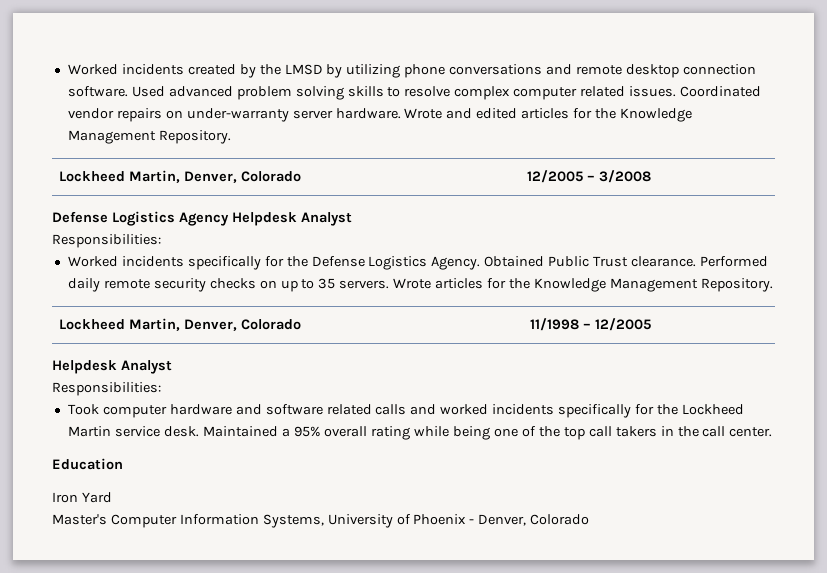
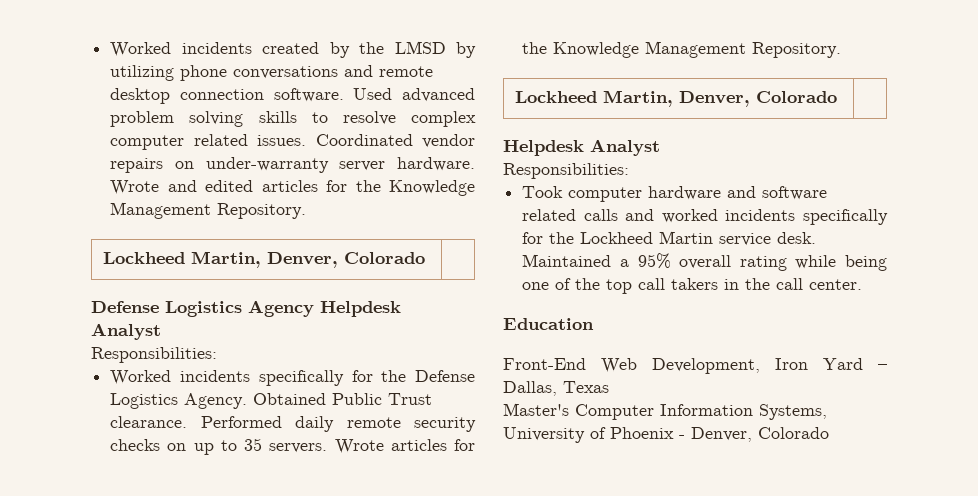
  Wrote and edited articles for the Knowledge Management Repository.
- Lockheed Martin, Denver, Colorado | 12/2005 – 3/2008
+ Lockheed Martin, Denver, Colorado |
  Wrote articles for the Knowledge Management Repository.
- Lockheed Martin, Denver, Colorado | 11/1998 – 12/2005
+ Lockheed Martin, Denver, Colorado |
- Iron Yard
+ Front-End Web Development, Iron Yard – Dallas, Texas

